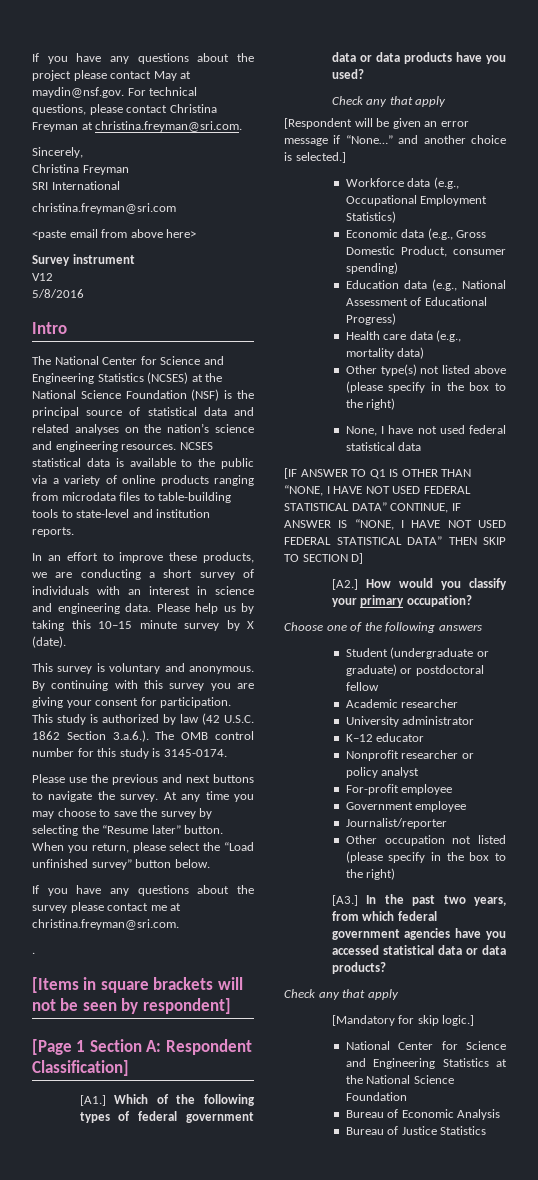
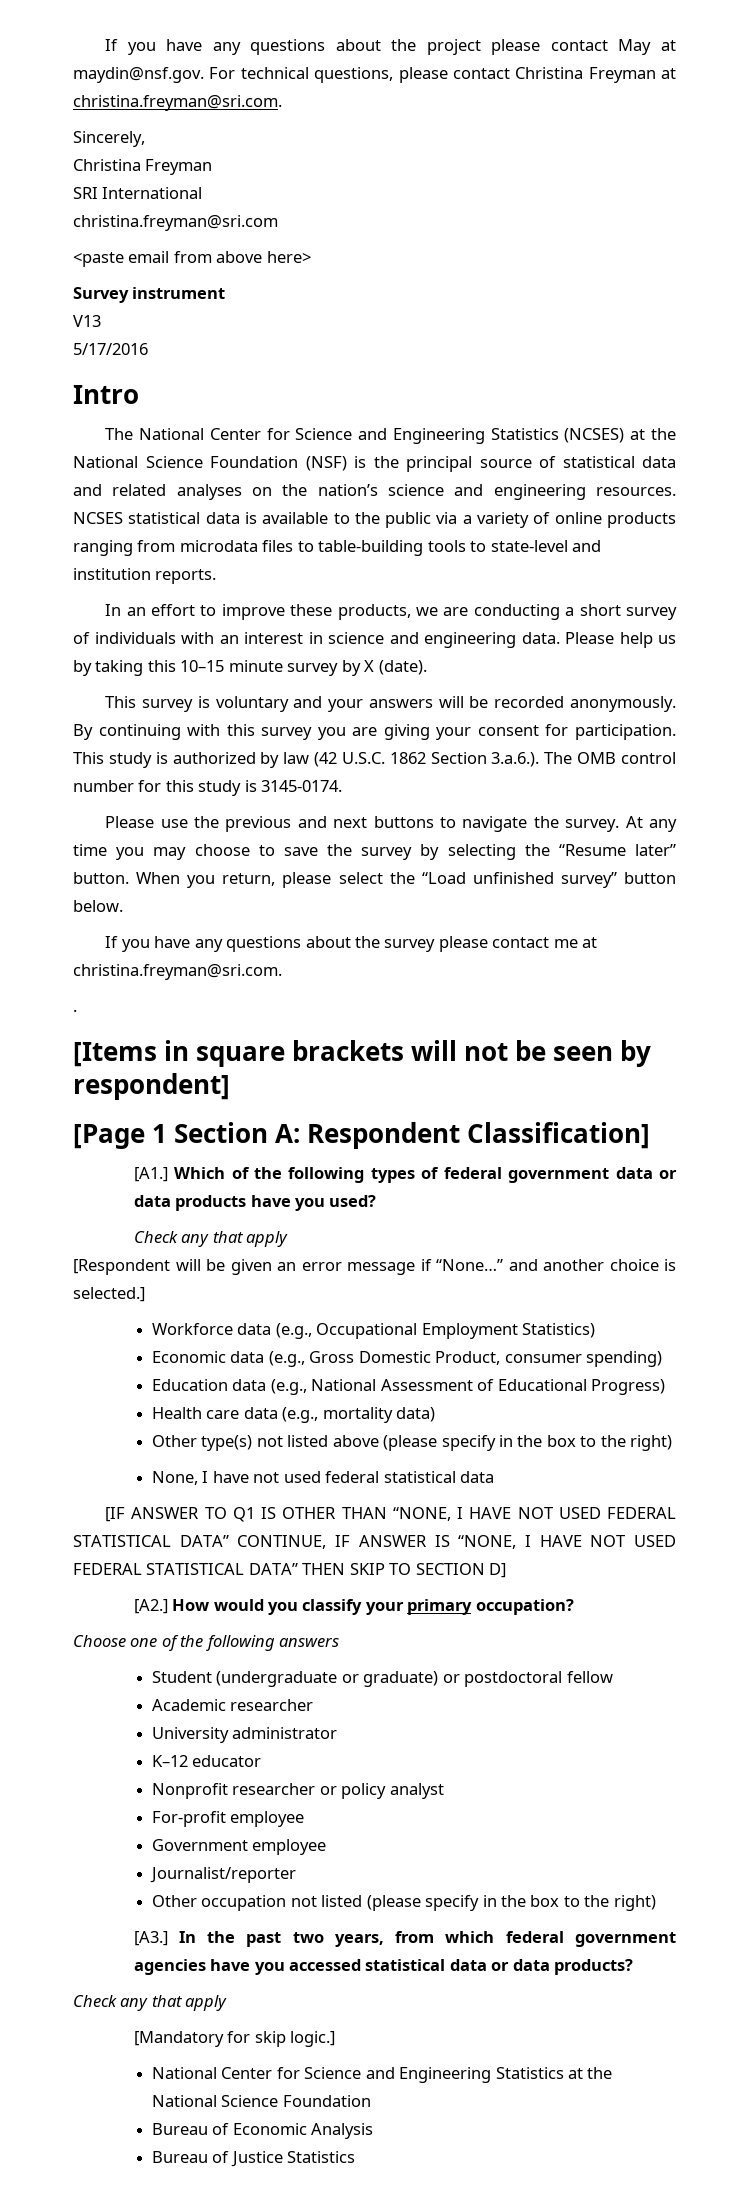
- V12
- 5/8/2016
+ V13
+ 5/17/2016
- This survey is voluntary and anonymous.
+ This survey is voluntary and your answers will be recorded anonymously.

